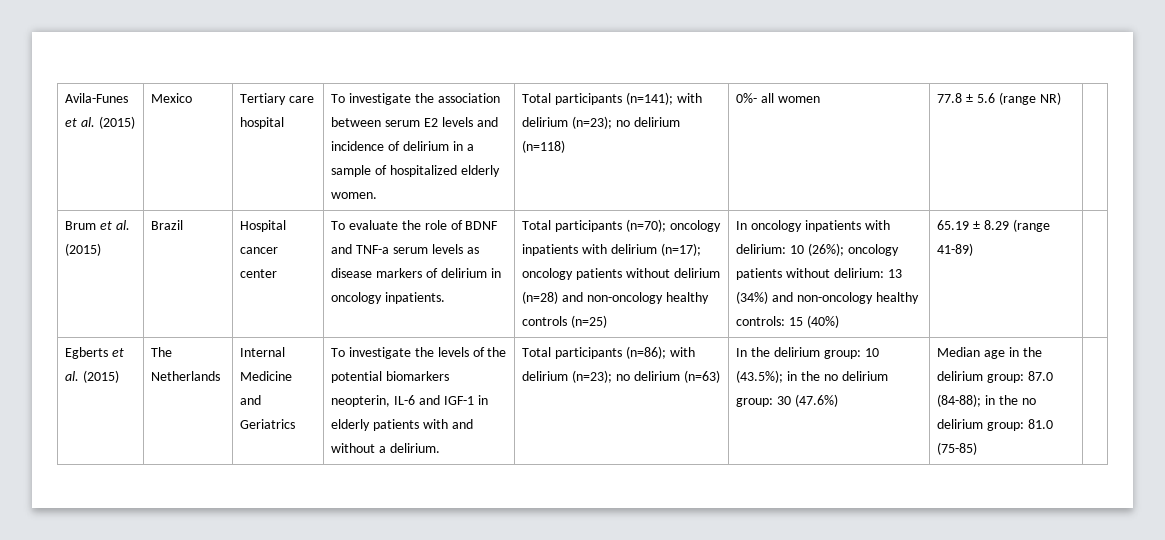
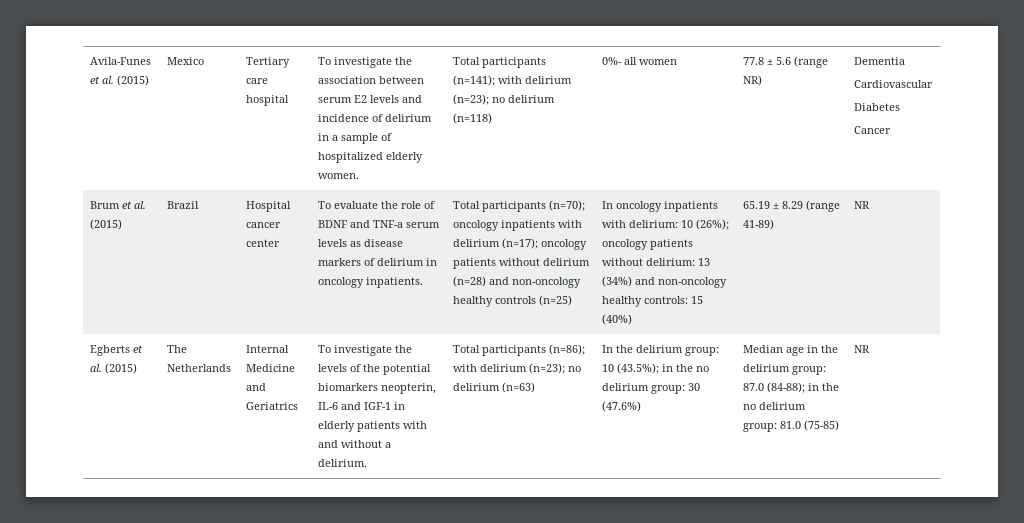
+ Dementia
+ Cardiovascular
+ Diabetes
+ Cancer
- 65.19 ± 8.29 (range 41-89)
+ 65.19 ± 8.29 (range 41-89) | NR
- Median age in the delirium group: 87.0 (84-88); in the no delirium group: 81.0 (75-85)
+ Median age in the delirium group: 87.0 (84-88); in the no delirium group: 81.0 (75-85) | NR

